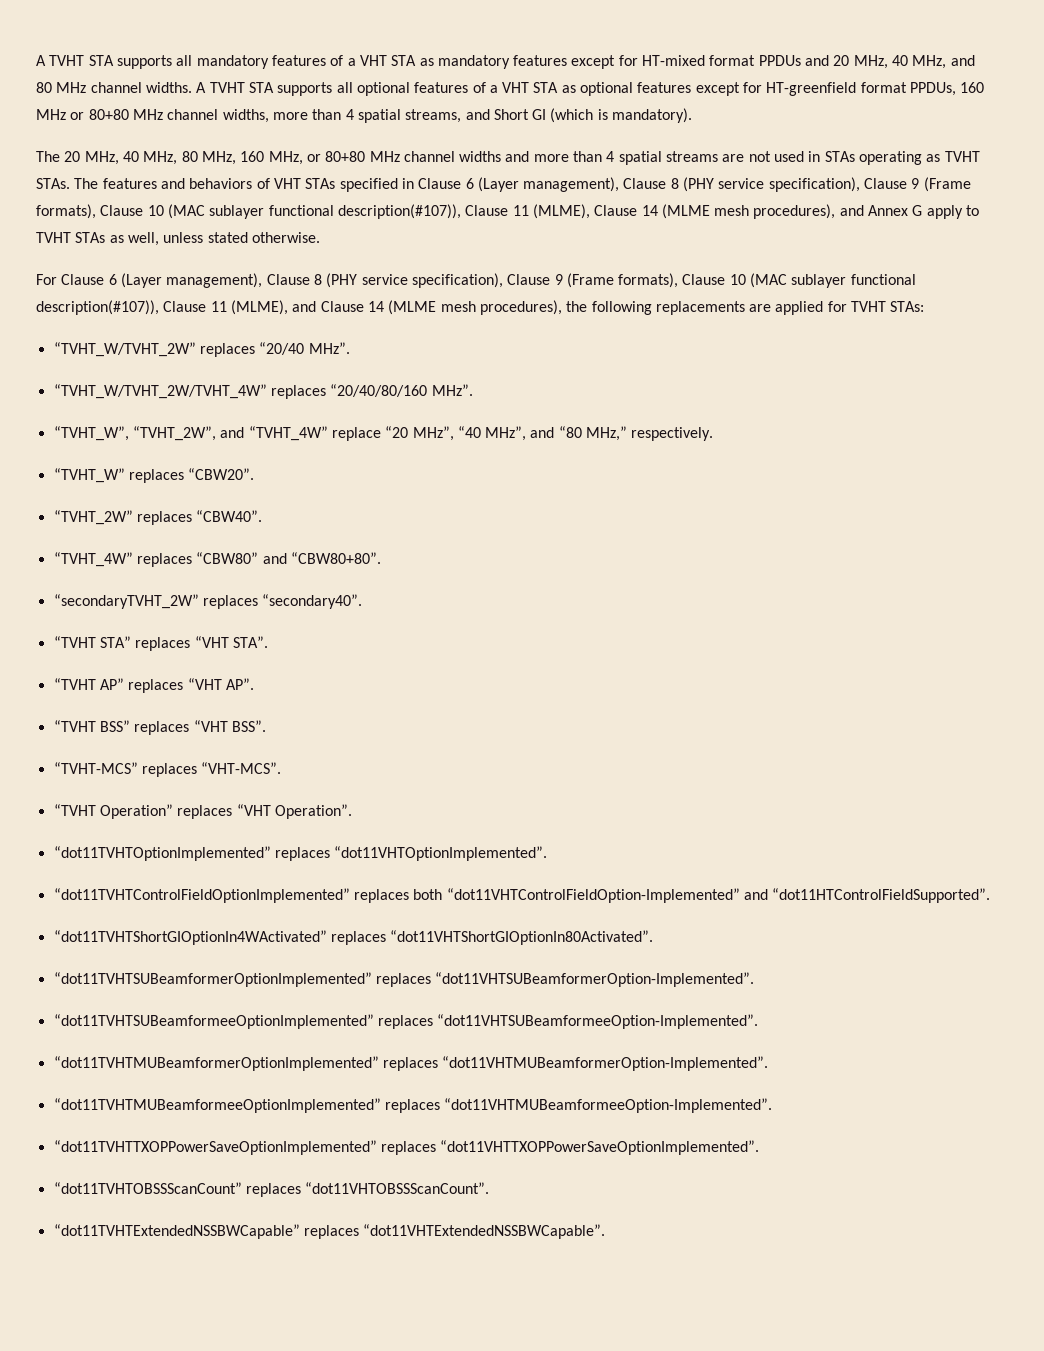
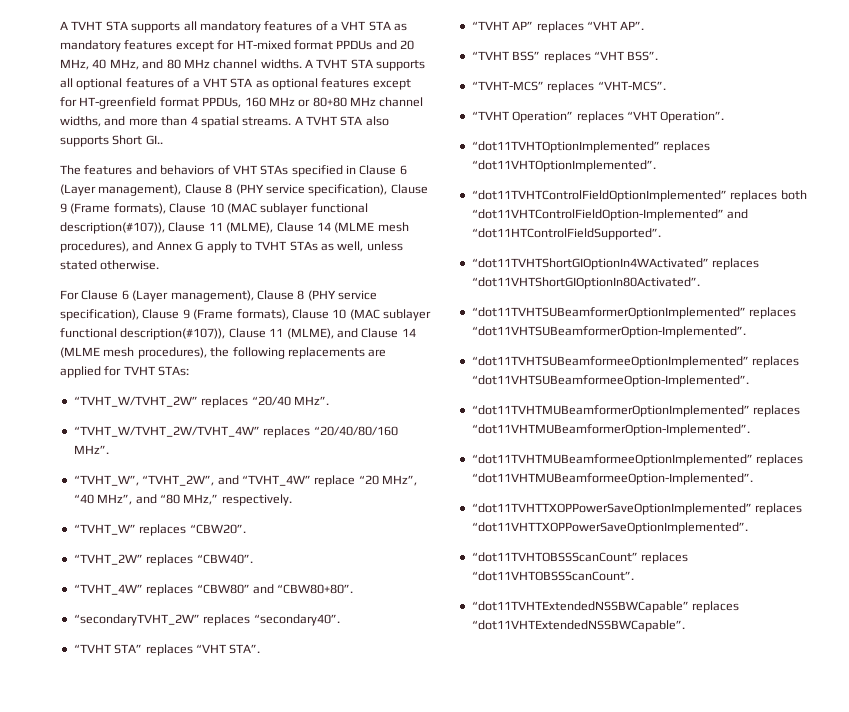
- A TVHT STA supports all optional features of a VHT STA as optional features except for HT-greenfield format PPDUs, 160 MHz or 80+80 MHz channel widths, more than 4 spatial streams, and Short GI (which is mandatory).
- The 20 MHz, 40 MHz, 80 MHz, 160 MHz, or 80+80 MHz channel widths and more than 4 spatial streams are not used in STAs operating as TVHT STAs. The features and behaviors of VHT STAs specified in Clause 6 (Layer management), Clause 8 (PHY service specification), Clause 9 (Frame formats), Clause 10 (MAC sublayer functional description(#107)), Clause 11 (MLME), Clause 14 (MLME mesh procedures), and Annex G apply to TVHT STAs as well, unless stated otherwise.
+ A TVHT STA supports all optional features of a VHT STA as optional features except for HT-greenfield format PPDUs, 160 MHz or 80+80 MHz channel widths, and more than 4 spatial streams. A TVHT STA also supports Short GI..
+ The features and behaviors of VHT STAs specified in Clause 6 (Layer management), Clause 8 (PHY service specification), Clause 9 (Frame formats), Clause 10 (MAC sublayer functional description(#107)), Clause 11 (MLME), Clause 14 (MLME mesh procedures), and Annex G apply to TVHT STAs as well, unless stated otherwise.

